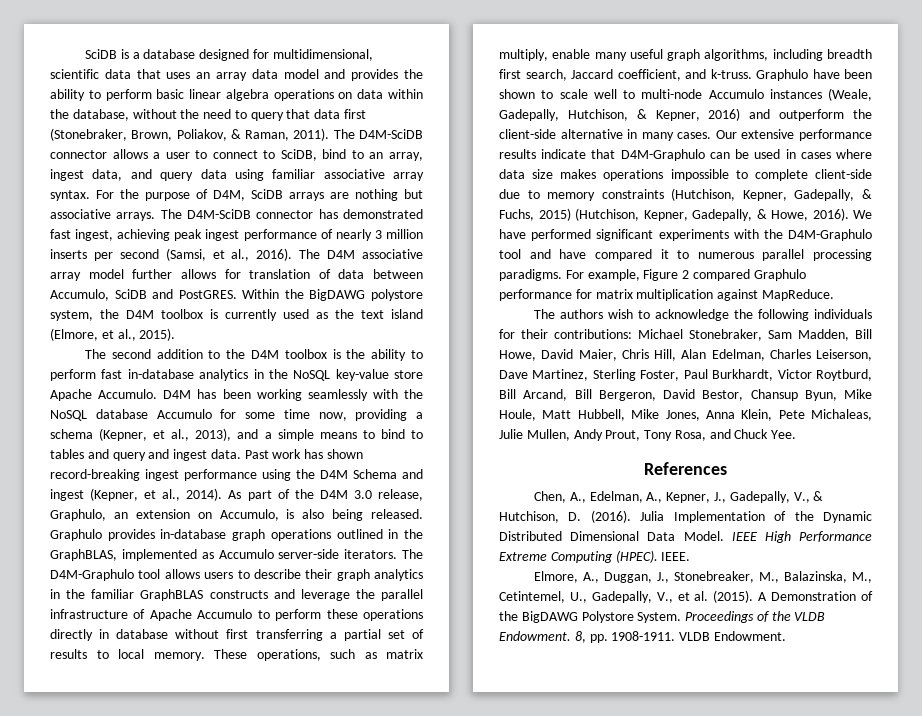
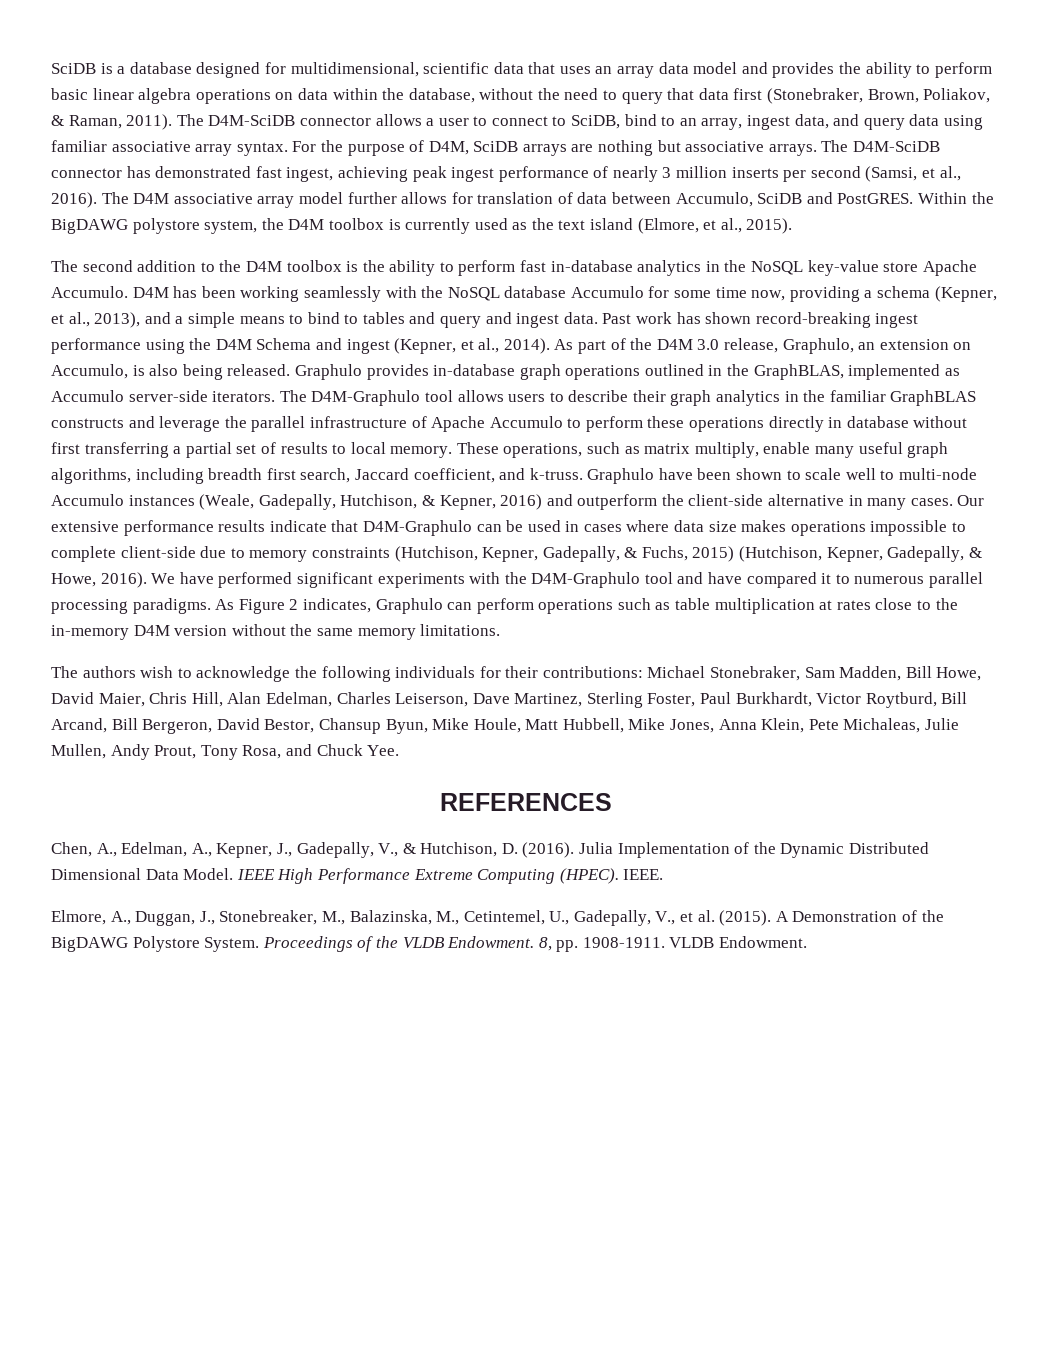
- For example, Figure 2 compared Graphulo performance for matrix multiplication against MapReduce.
+ As Figure 2 indicates, Graphulo can perform operations such as table multiplication at rates close to the in-memory D4M version without the same memory limitations.
- References
+ REFERENCES

